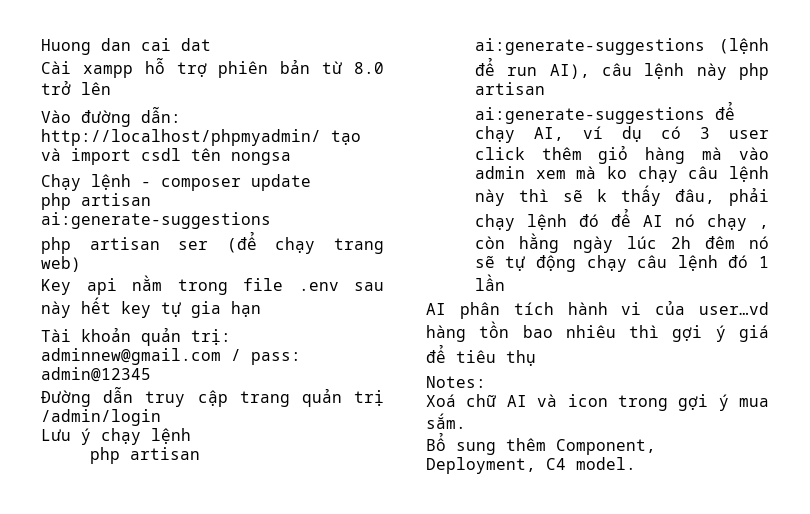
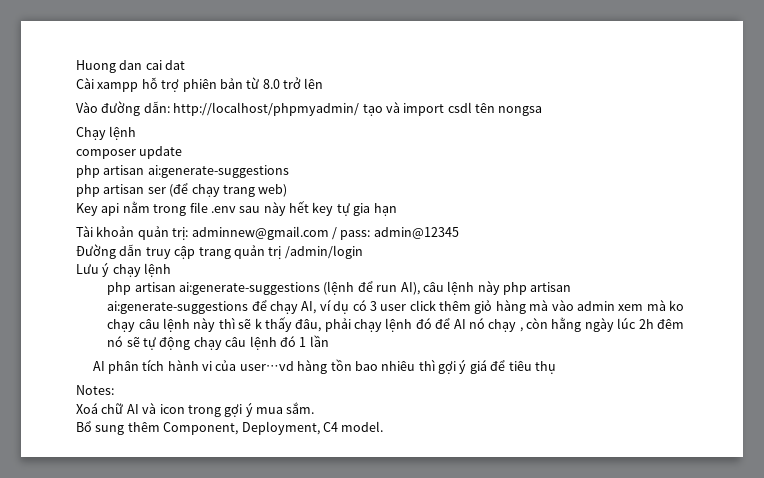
- Chạy lệnh - composer update
+ Chạy lệnh
+ composer update

